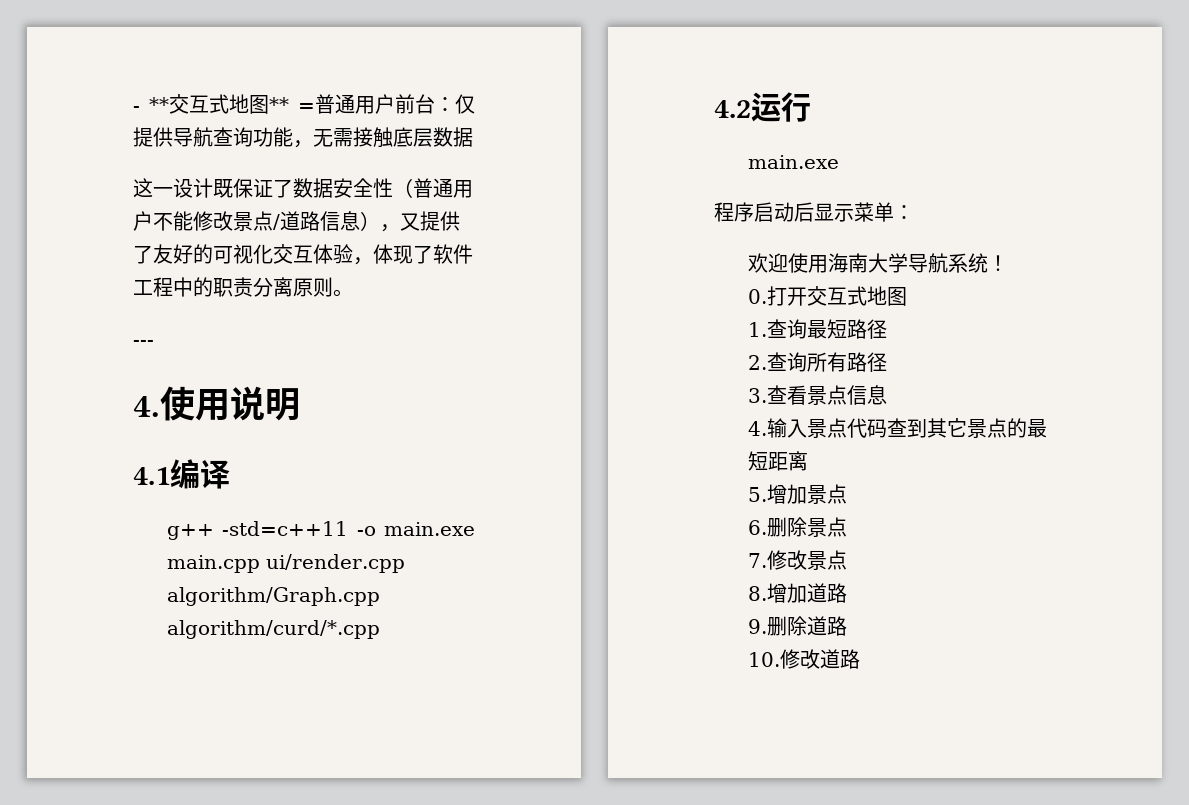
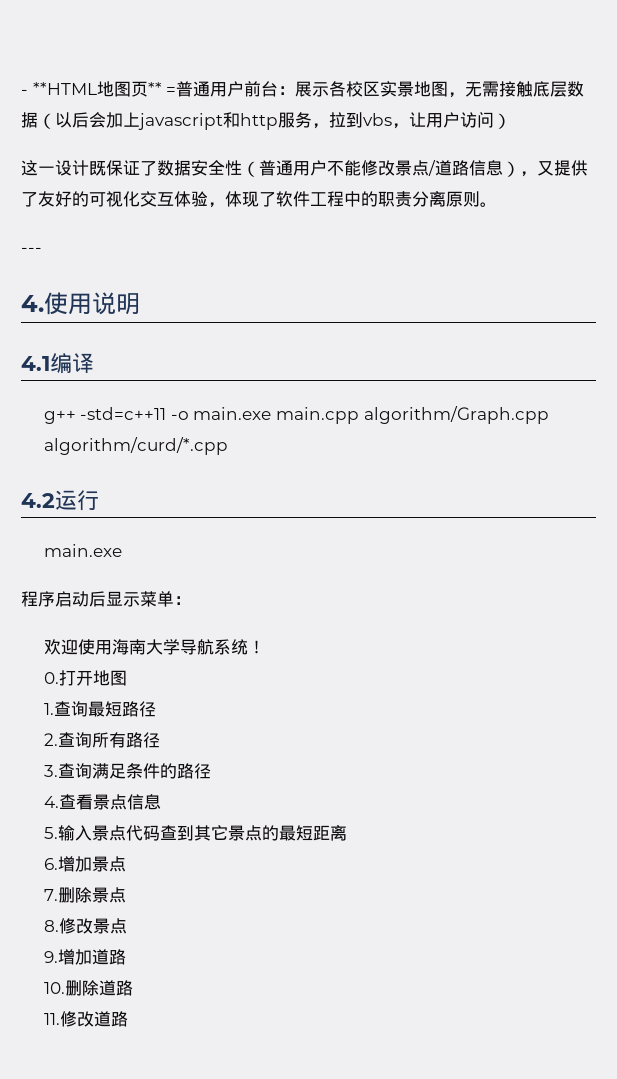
- - **交互式地图** =普通用户前台：仅提供导航查询功能，无需接触底层数据
+ - **HTML地图页** =普通用户前台：展示各校区实景地图，无需接触底层数据（以后会加上javascript和http服务，拉到vbs，让用户访问）
- g++ -std=c++11 -o main.exe main.cpp ui/render.cpp algorithm/Graph.cpp algorithm/curd/*.cpp
+ g++ -std=c++11 -o main.exe main.cpp algorithm/Graph.cpp algorithm/curd/*.cpp
- 0.打开交互式地图
+ 0.打开地图
- 3.查看景点信息
+ 3.查询满足条件的路径
+ 4.查看景点信息
- 4.输入景点代码查到其它景点的最短距离
+ 5.输入景点代码查到其它景点的最短距离
- 5.增加景点
+ 6.增加景点
- 6.删除景点
+ 7.删除景点
- 7.修改景点
+ 8.修改景点
- 8.增加道路
+ 9.增加道路
- 9.删除道路
+ 10.删除道路
- 10.修改道路
+ 11.修改道路

